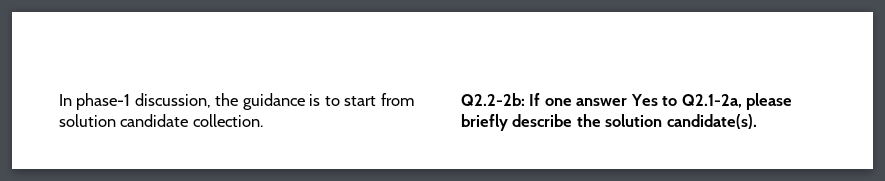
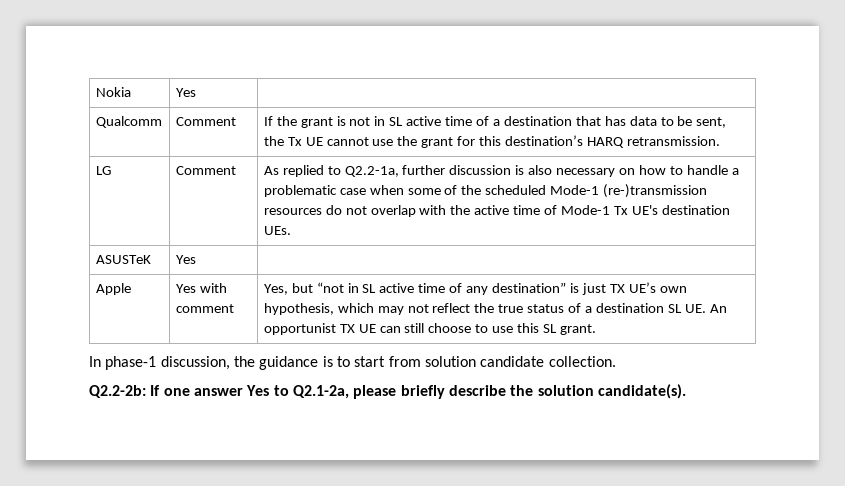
+ Nokia | Yes |
+ Qualcomm | Comment | If the grant is not in SL active time of a destination that has data to be sent, the Tx UE cannot use the grant for this destination’s HARQ retransmission.
+ LG | Comment | As replied to Q2.2-1a, further discussion is also necessary on how to handle a problematic case when some of the scheduled Mode-1 (re-)transmission resources do not overlap with the active time of Mode-1 Tx UE's destination UEs.
+ ASUSTeK | Yes |
+ Apple | Yes with comment | Yes, but “not in SL active time of any destination” is just TX UE’s own hypothesis, which may not reflect the true status of a destination SL UE. An opportunist TX UE can still choose to use this SL grant.

